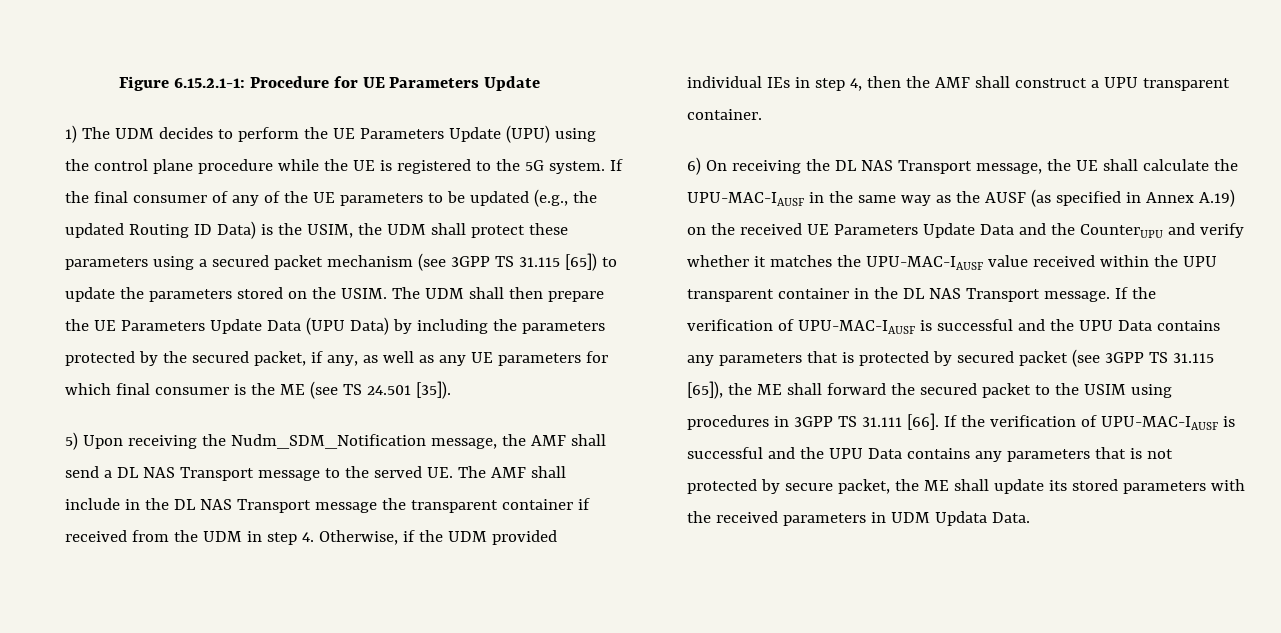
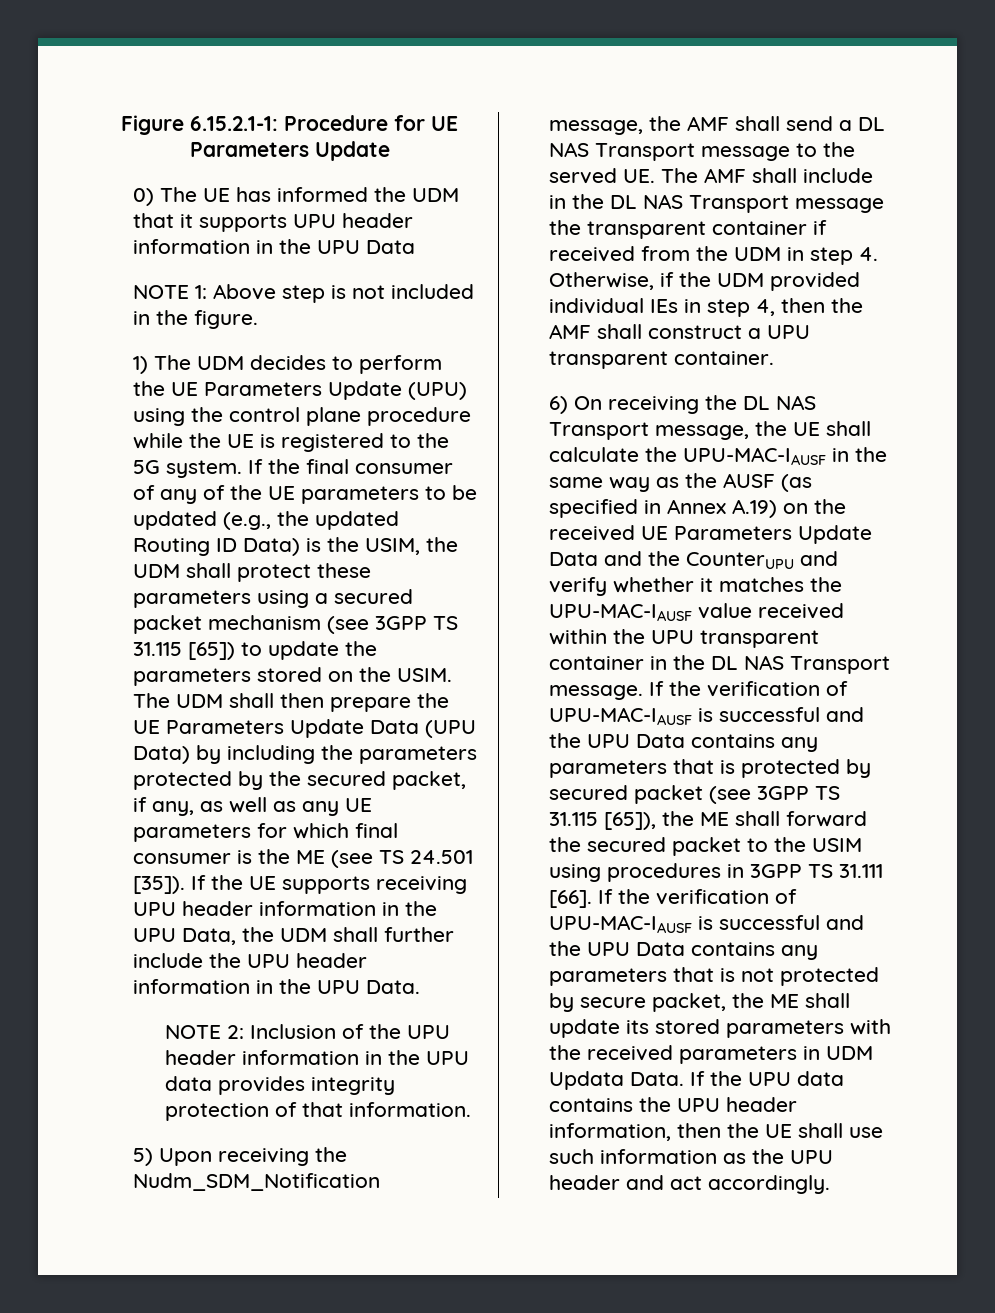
+ 0) The UE has informed the UDM that it supports UPU header information in the UPU Data
+ NOTE 1: Above step is not included in the figure.
+ If the UE supports receiving UPU header information in the UPU Data, the UDM shall further include the UPU header information in the UPU Data.
+ NOTE 2: Inclusion of the UPU header information in the UPU data provides integrity protection of that information.
+ If the UPU data contains the UPU header information, then the UE shall use such information as the UPU header and act accordingly.

